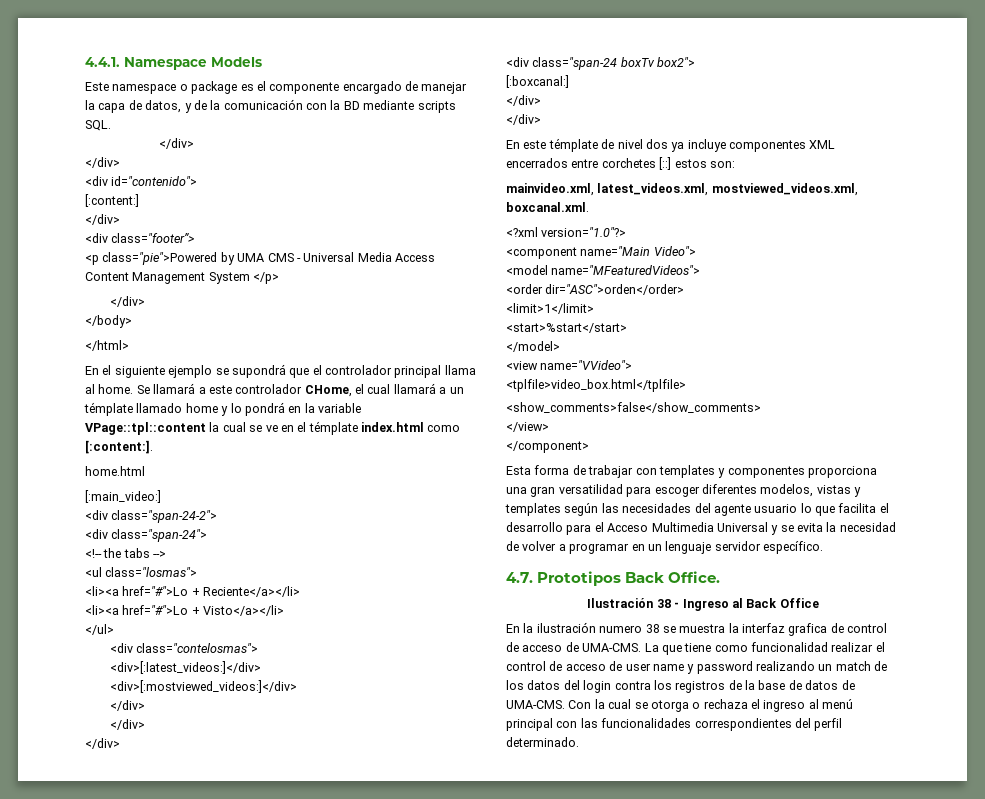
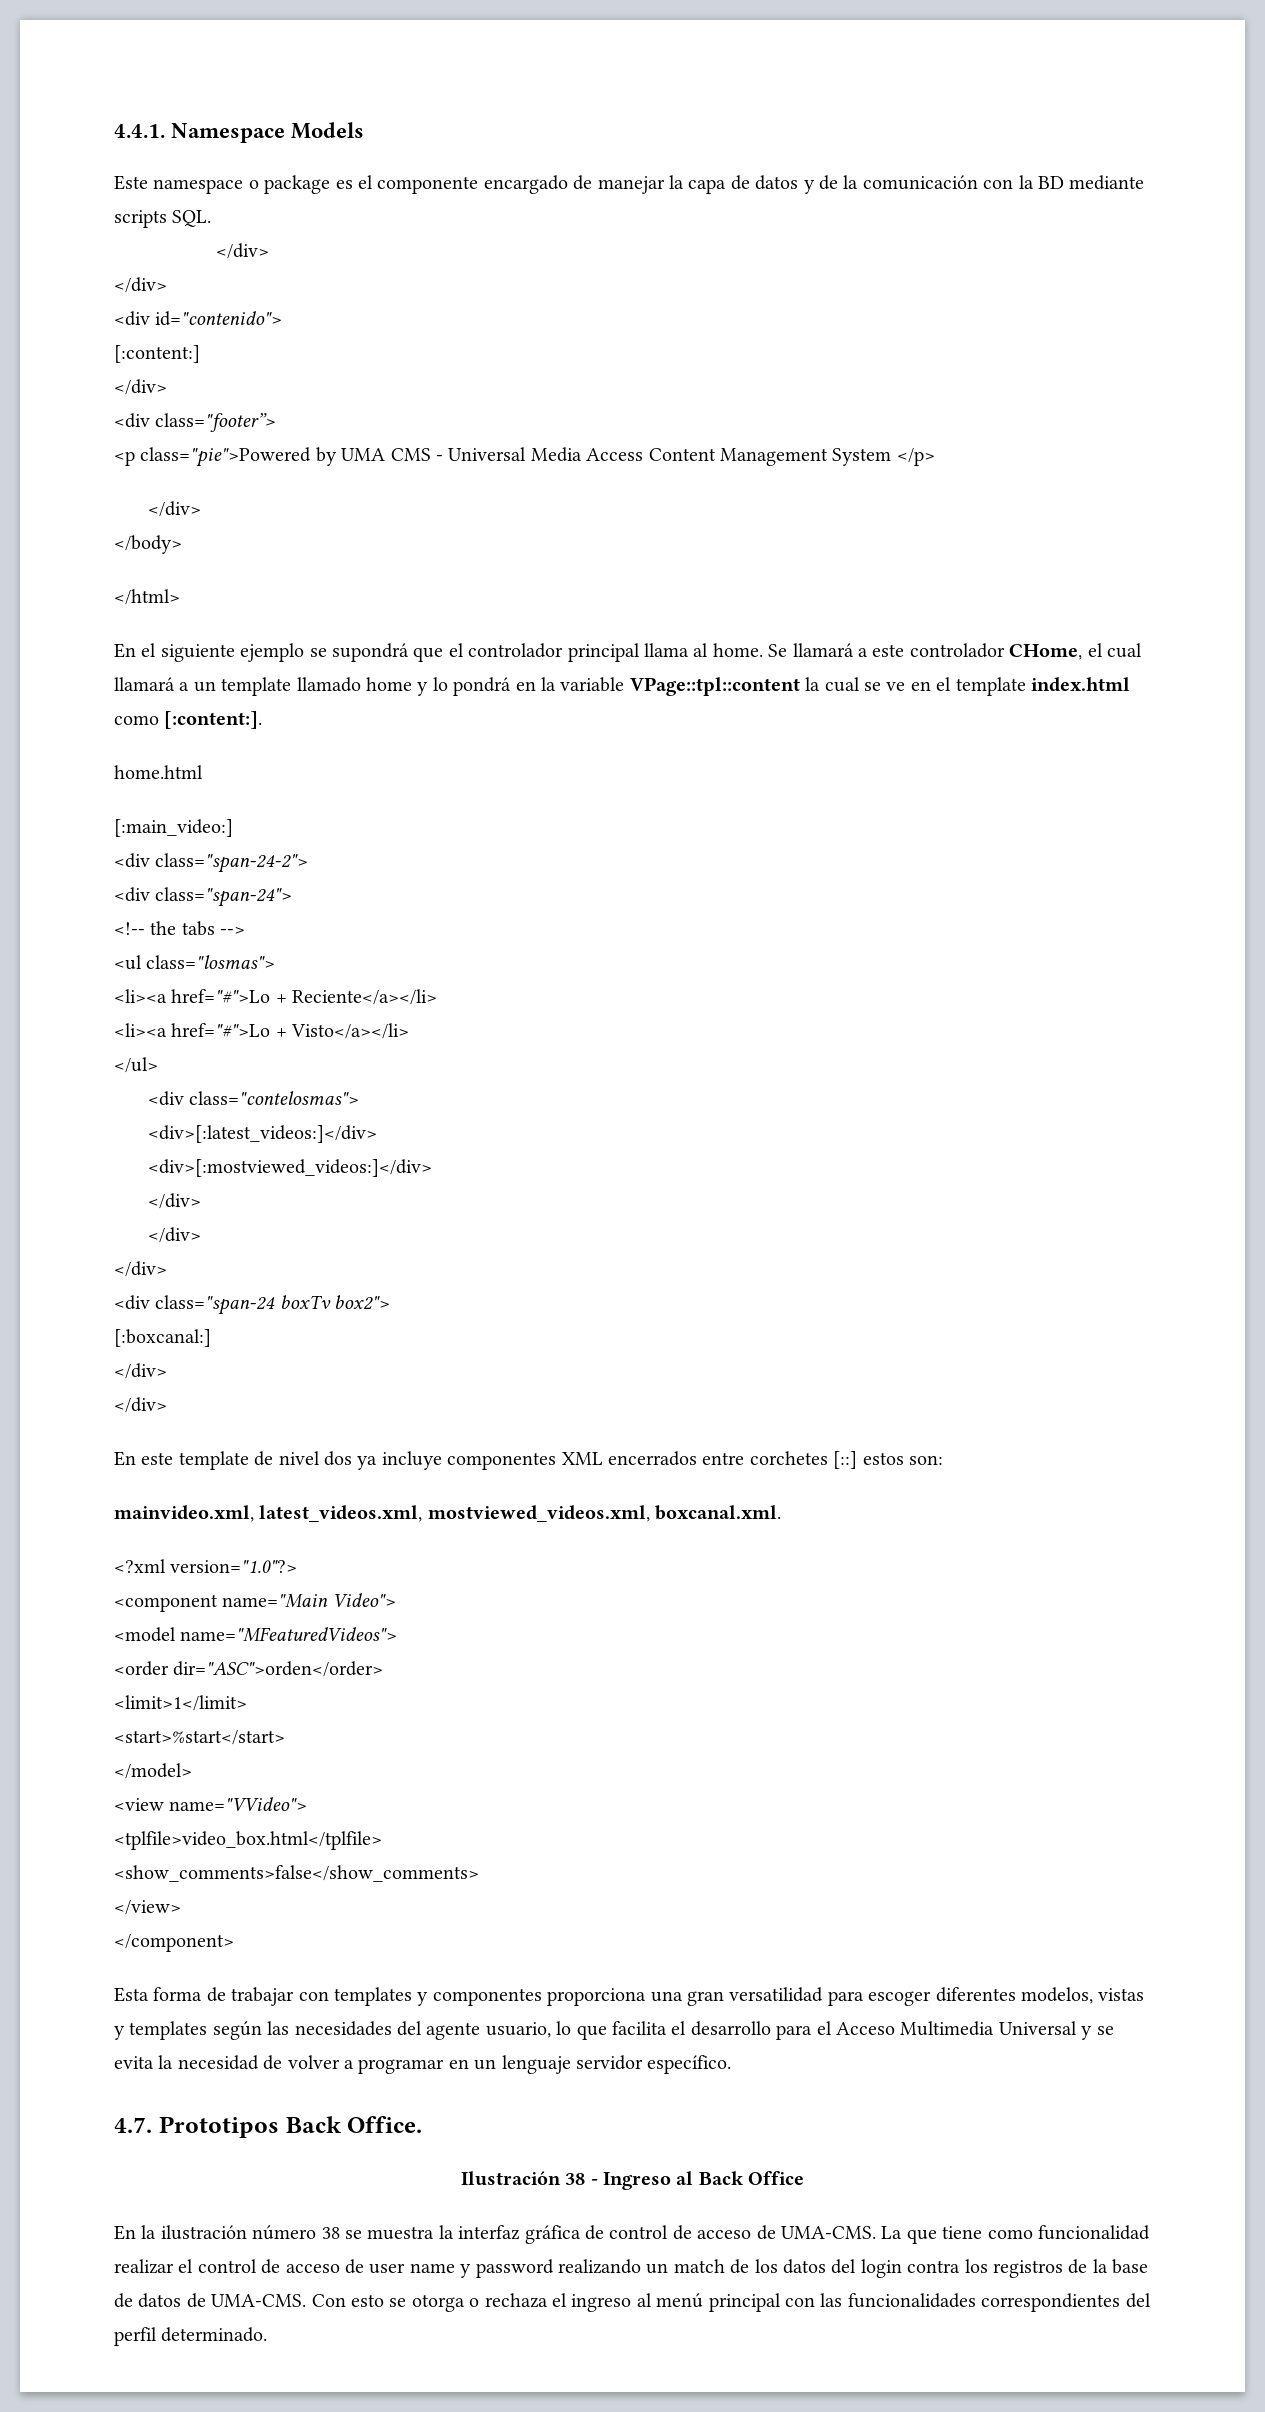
- Este namespace o package es el componente encargado de manejar la capa de datos, y de la comunicación con la BD mediante scripts SQL.
+ Este namespace o package es el componente encargado de manejar la capa de datos y de la comunicación con la BD mediante scripts SQL.
- Se llamará a este controlador CHome, el cual llamará a un témplate llamado home y lo pondrá en la variable VPage::tpl::content la cual se ve en el témplate index.html como [:content:].
+ Se llamará a este controlador CHome, el cual llamará a un template llamado home y lo pondrá en la variable VPage::tpl::content la cual se ve en el template index.html como [:content:].
- En este témplate de nivel dos ya incluye componentes XML encerrados entre corchetes [::] estos son:
+ En este template de nivel dos ya incluye componentes XML encerrados entre corchetes [::] estos son:
- Esta forma de trabajar con templates y componentes proporciona una gran versatilidad para escoger diferentes modelos, vistas y templates según las necesidades del agente usuario lo que facilita el desarrollo para el Acceso Multimedia Universal y se evita la necesidad de volver a programar en un lenguaje servidor específico.
+ Esta forma de trabajar con templates y componentes proporciona una gran versatilidad para escoger diferentes modelos, vistas y templates según las necesidades del agente usuario, lo que facilita el desarrollo para el Acceso Multimedia Universal y se evita la necesidad de volver a programar en un lenguaje servidor específico.
- En la ilustración numero 38 se muestra la interfaz grafica de control de acceso de UMA-CMS.
+ En la ilustración número 38 se muestra la interfaz gráfica de control de acceso de UMA-CMS.
- Con la cual se otorga o rechaza el ingreso al menú principal con las funcionalidades correspondientes del perfil determinado.
+ Con esto se otorga o rechaza el ingreso al menú principal con las funcionalidades correspondientes del perfil determinado.

